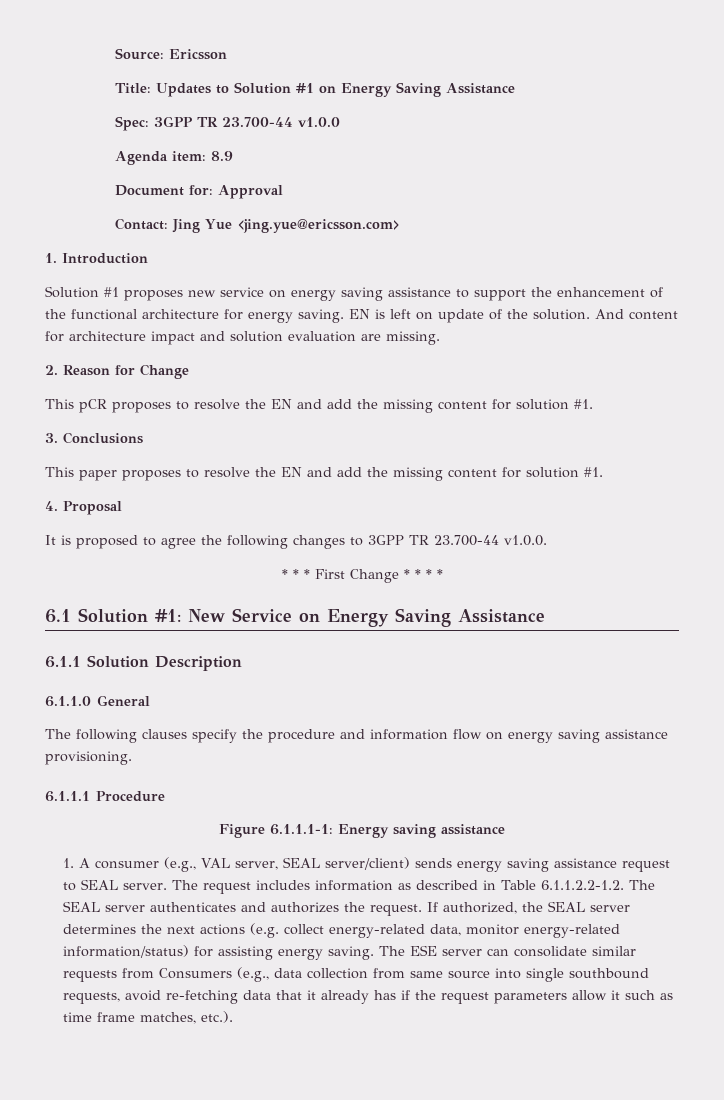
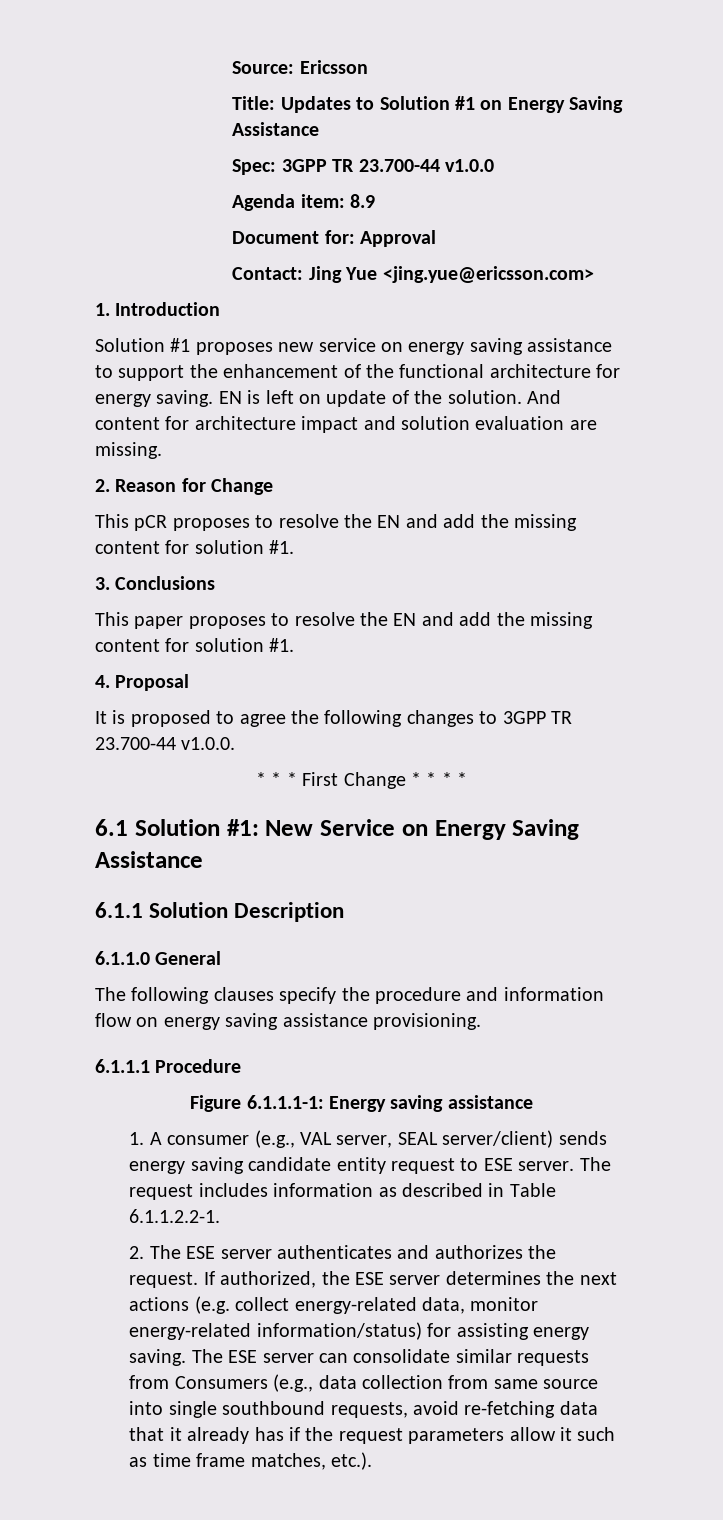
- 1. A consumer (e.g., VAL server, SEAL server/client) sends energy saving assistance request to SEAL server.
+ 1. A consumer (e.g., VAL server, SEAL server/client) sends energy saving candidate entity request to ESE server.
- The request includes information as described in Table 6.1.1.2.2-1.2. The SEAL server authenticates and authorizes the request.
+ The request includes information as described in Table 6.1.1.2.2-1.
+ 2. The ESE server authenticates and authorizes the request.
- If authorized, the SEAL server determines the next actions (e.g. collect energy-related data, monitor energy-related information/status) for assisting energy saving.
+ If authorized, the ESE server determines the next actions (e.g. collect energy-related data, monitor energy-related information/status) for assisting energy saving.

